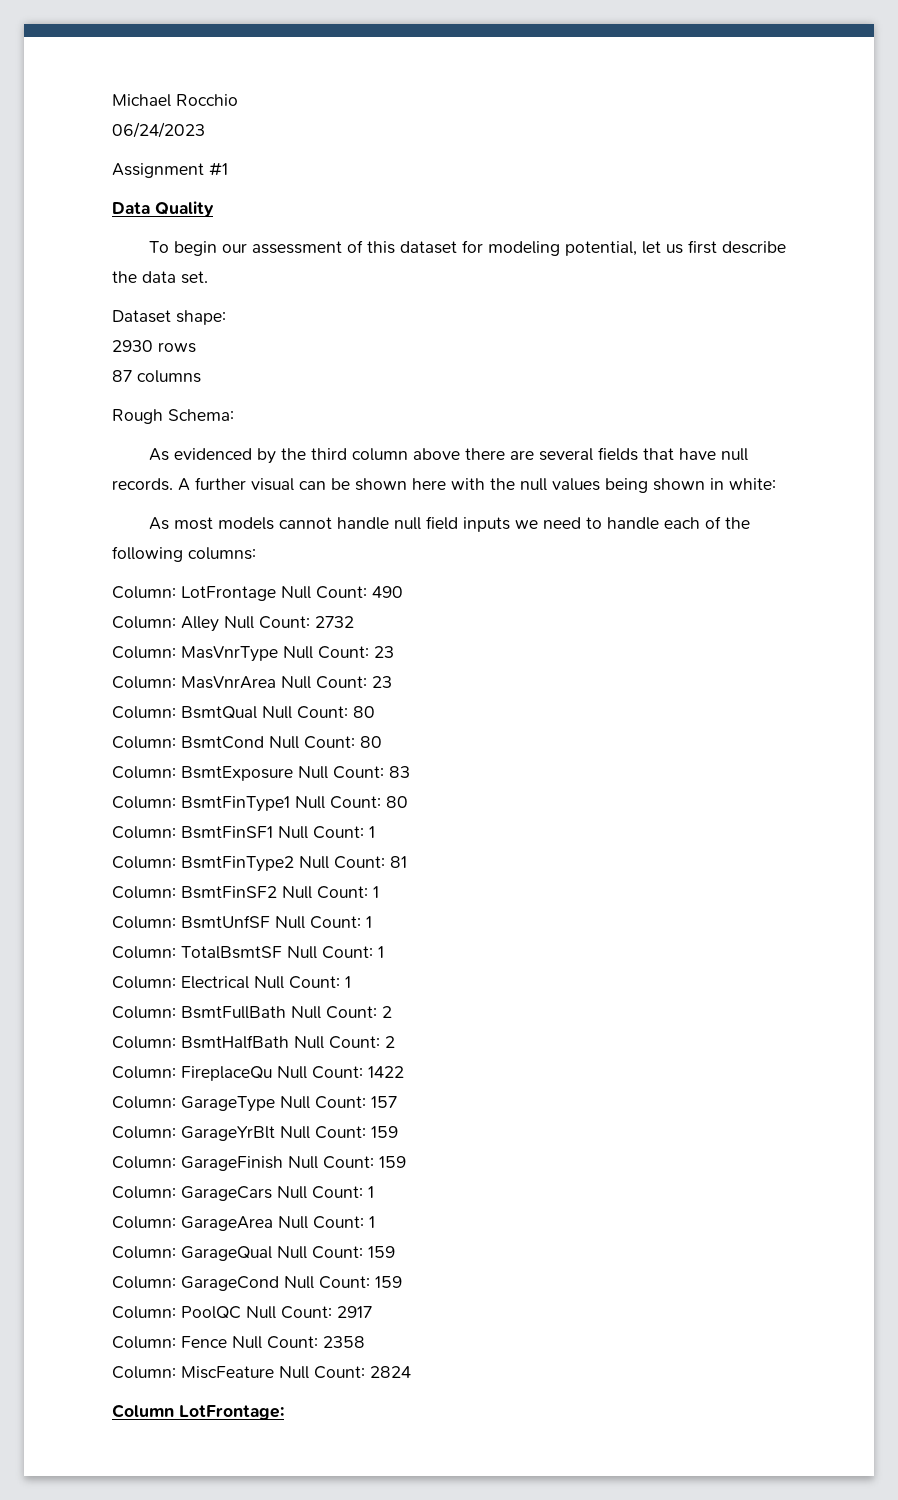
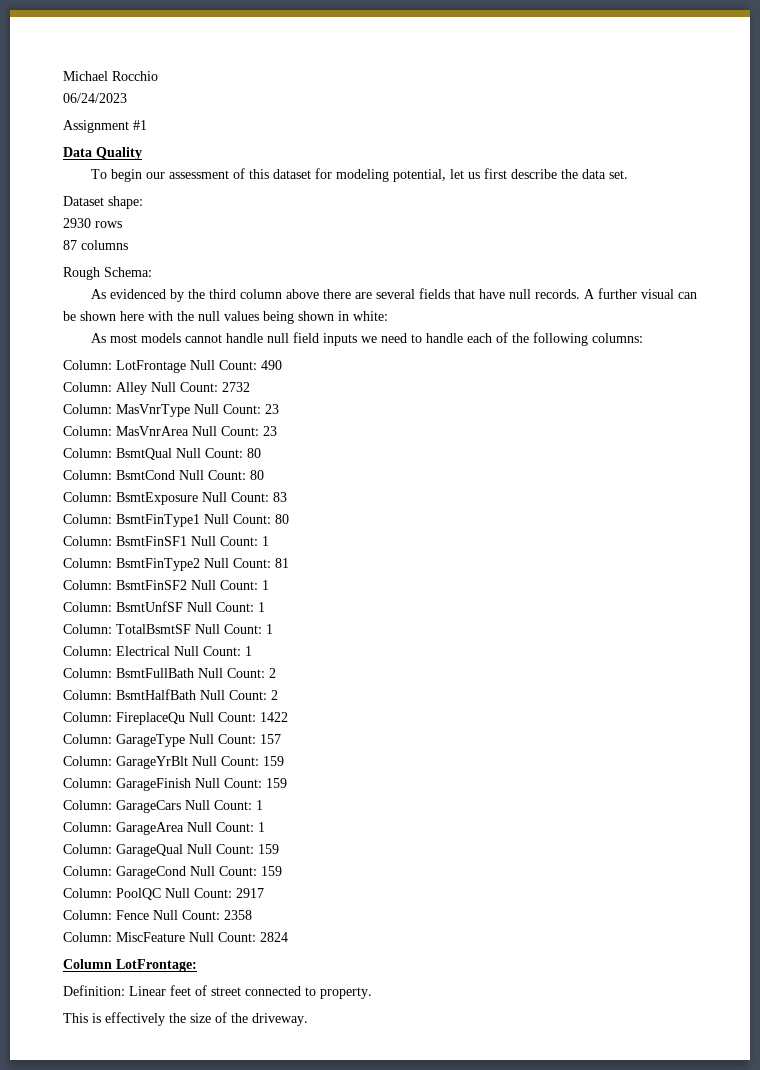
+ Definition: Linear feet of street connected to property.
+ This is effectively the size of the driveway.

